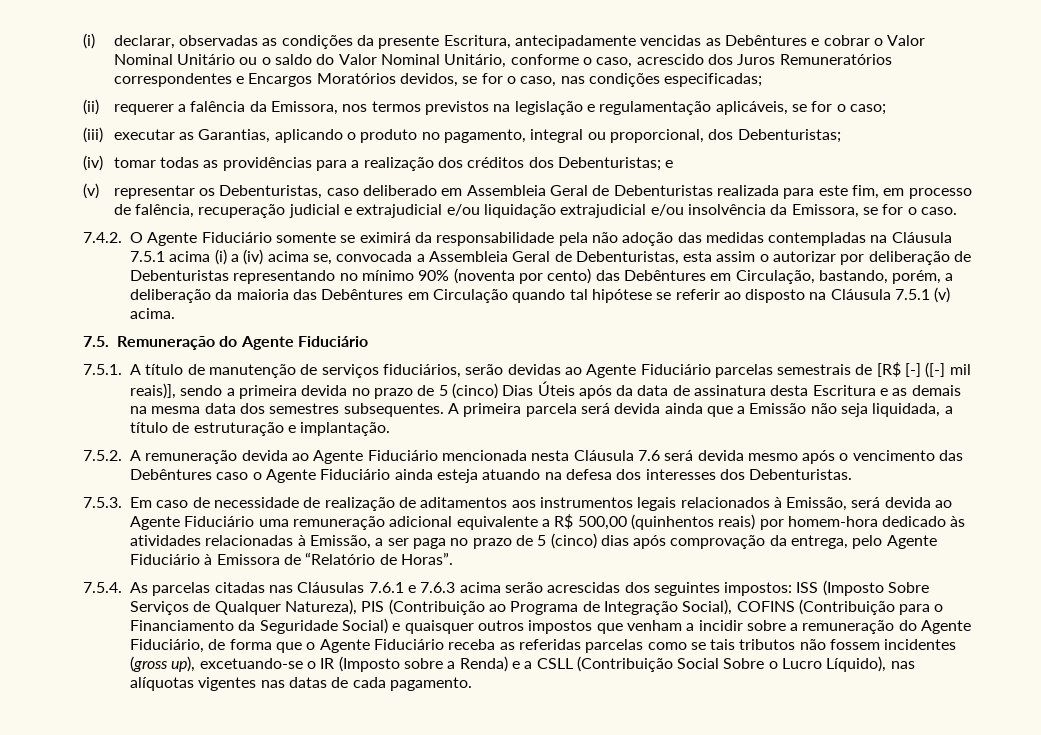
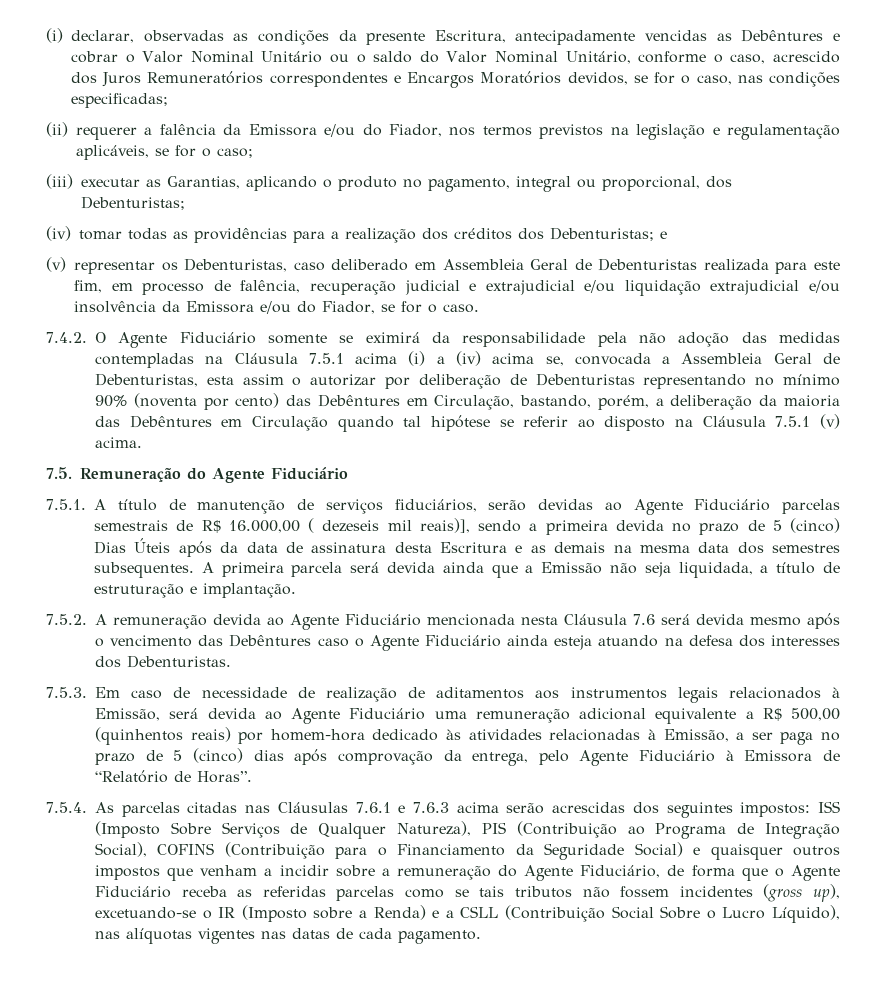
- (ii) requerer a falência da Emissora, nos termos previstos na legislação e regulamentação aplicáveis, se for o caso;
+ (ii) requerer a falência da Emissora e/ou do Fiador, nos termos previstos na legislação e regulamentação aplicáveis, se for o caso;
- (v) representar os Debenturistas, caso deliberado em Assembleia Geral de Debenturistas realizada para este fim, em processo de falência, recuperação judicial e extrajudicial e/ou liquidação extrajudicial e/ou insolvência da Emissora, se for o caso.
+ (v) representar os Debenturistas, caso deliberado em Assembleia Geral de Debenturistas realizada para este fim, em processo de falência, recuperação judicial e extrajudicial e/ou liquidação extrajudicial e/ou insolvência da Emissora e/ou do Fiador, se for o caso.
- 7.5.1. A título de manutenção de serviços fiduciários, serão devidas ao Agente Fiduciário parcelas semestrais de [R$ [-] ([-] mil reais)], sendo a primeira devida no prazo de 5 (cinco) Dias Úteis após da data de assinatura desta Escritura e as demais na mesma data dos semestres subsequentes.
+ 7.5.1. A título de manutenção de serviços fiduciários, serão devidas ao Agente Fiduciário parcelas semestrais de R$ 16.000,00 ( dezeseis mil reais)], sendo a primeira devida no prazo de 5 (cinco) Dias Úteis após da data de assinatura desta Escritura e as demais na mesma data dos semestres subsequentes.

